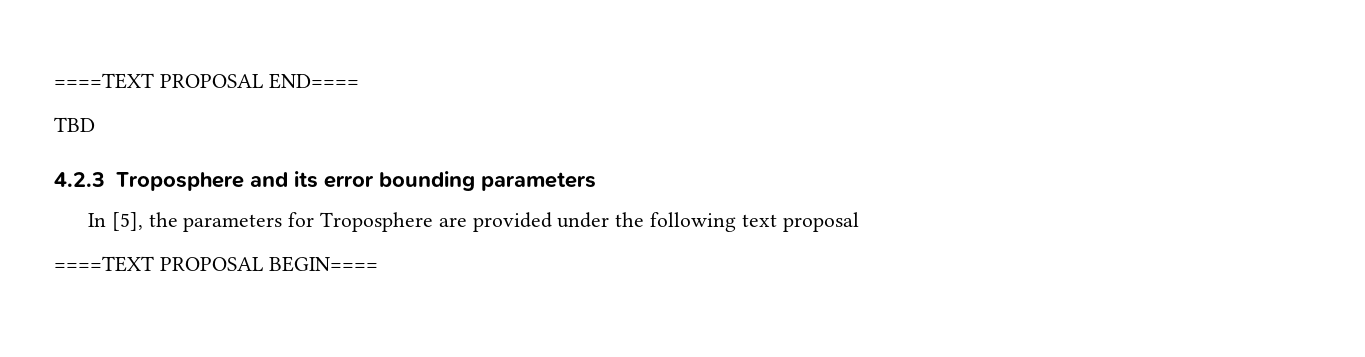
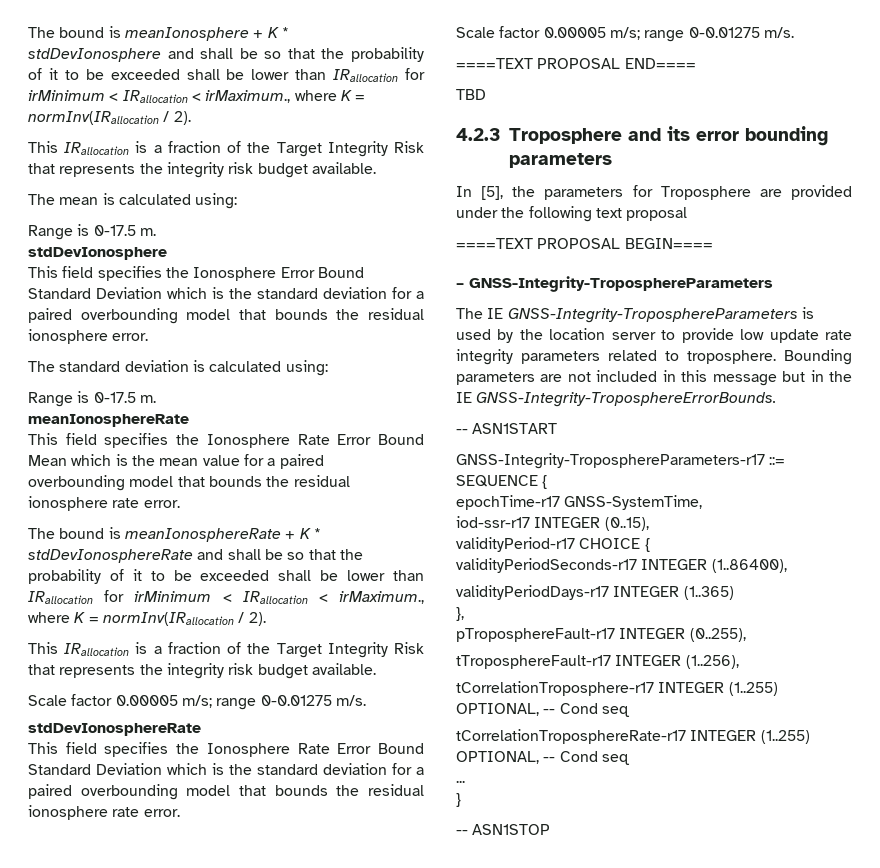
+ The bound is meanIonosphere + K * stdDevIonosphere and shall be so that the probability of it to be exceeded shall be lower than IRallocation for irMinimum < IRallocation < irMaximum., where K = normInv(IRallocation / 2).
+ This IRallocation is a fraction of the Target Integrity Risk that represents the integrity risk budget available.
+ The mean is calculated using:
+ Range is 0-17.5 m.
+ stdDevIonosphere
+ This field specifies the Ionosphere Error Bound Standard Deviation which is the standard deviation for a paired overbounding model that bounds the residual ionosphere error.
+ The standard deviation is calculated using:
+ Range is 0-17.5 m.
+ meanIonosphereRate
+ This field specifies the Ionosphere Rate Error Bound Mean which is the mean value for a paired overbounding model that bounds the residual ionosphere rate error.
+ The bound is meanIonosphereRate + K * stdDevIonosphereRate and shall be so that the probability of it to be exceeded shall be lower than IRallocation for irMinimum < IRallocation < irMaximum., where K = normInv(IRallocation / 2).
+ This IRallocation is a fraction of the Target Integrity Risk that represents the integrity risk budget available.
+ Scale factor 0.00005 m/s; range 0-0.01275 m/s.
+ stdDevIonosphereRate
+ This field specifies the Ionosphere Rate Error Bound Standard Deviation which is the standard deviation for a paired overbounding model that bounds the residual ionosphere rate error.
+ Scale factor 0.00005 m/s; range 0-0.01275 m/s.
+ – GNSS-Integrity-TroposphereParameters
+ The IE GNSS-Integrity-TroposphereParameters is used by the location server to provide low update rate integrity parameters related to troposphere. Bounding parameters are not included in this message but in the IE GNSS-Integrity-TroposphereErrorBounds.
+ -- ASN1START
+ GNSS-Integrity-TroposphereParameters-r17 ::= SEQUENCE {
+ epochTime-r17 GNSS-SystemTime,
+ iod-ssr-r17 INTEGER (0..15),
+ validityPeriod-r17 CHOICE {
+ validityPeriodSeconds-r17 INTEGER (1..86400),
+ validityPeriodDays-r17 INTEGER (1..365)
+ },
+ pTroposphereFault-r17 INTEGER (0..255),
+ tTroposphereFault-r17 INTEGER (1..256),
+ tCorrelationTroposphere-r17 INTEGER (1..255) OPTIONAL, -- Cond seq
+ tCorrelationTroposphereRate-r17 INTEGER (1..255) OPTIONAL, -- Cond seq
+ ...
+ }
+ -- ASN1STOP

